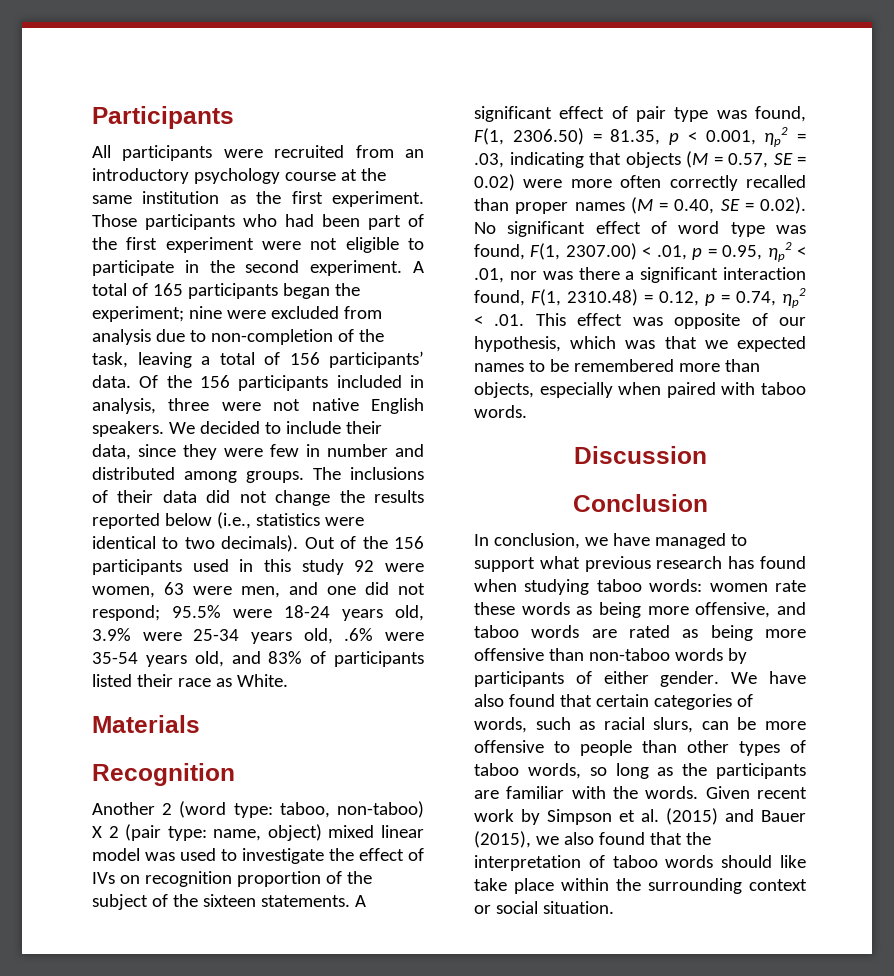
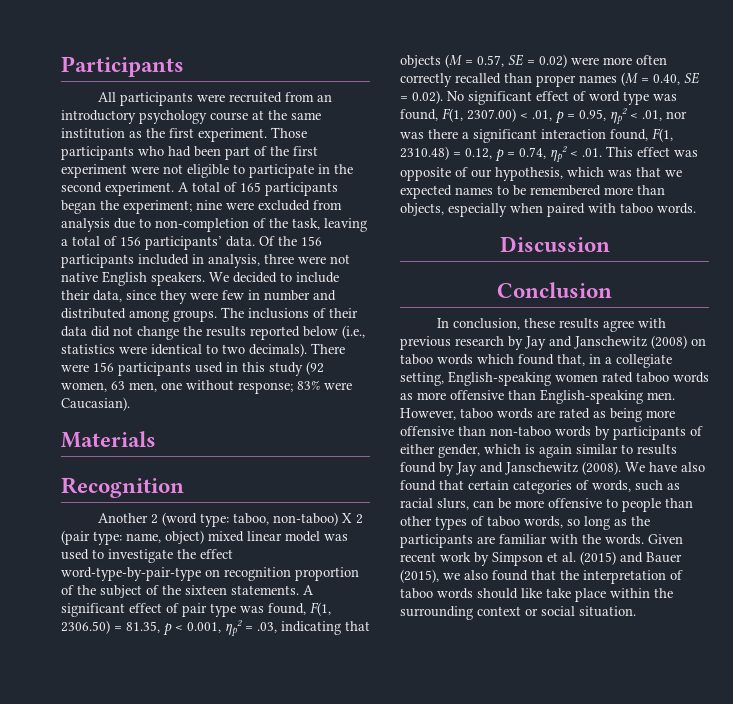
- Out of the 156 participants used in this study 92 were women, 63 were men, and one did not respond; 95.5% were 18-24 years old, 3.9% were 25-34 years old, .6% were 35-54 years old, and 83% of participants listed their race as White.
+ There were 156 participants used in this study (92 women, 63 men, one without response; 83% were Caucasian).
- Another 2 (word type: taboo, non-taboo) X 2 (pair type: name, object) mixed linear model was used to investigate the effect of IVs on recognition proportion of the subject of the sixteen statements.
+ Another 2 (word type: taboo, non-taboo) X 2 (pair type: name, object) mixed linear model was used to investigate the effect word-type-by-pair-type on recognition proportion of the subject of the sixteen statements.
- In conclusion, we have managed to support what previous research has found when studying taboo words: women rate these words as being more offensive, and taboo words are rated as being more offensive than non-taboo words by participants of either gender.
+ In conclusion, these results agree with previous research by Jay and Janschewitz (2008) on taboo words which found that, in a collegiate setting, English-speaking women rated taboo words as more offensive than English-speaking men. However, taboo words are rated as being more offensive than non-taboo words by participants of either gender, which is again similar to results found by Jay and Janschewitz (2008).

